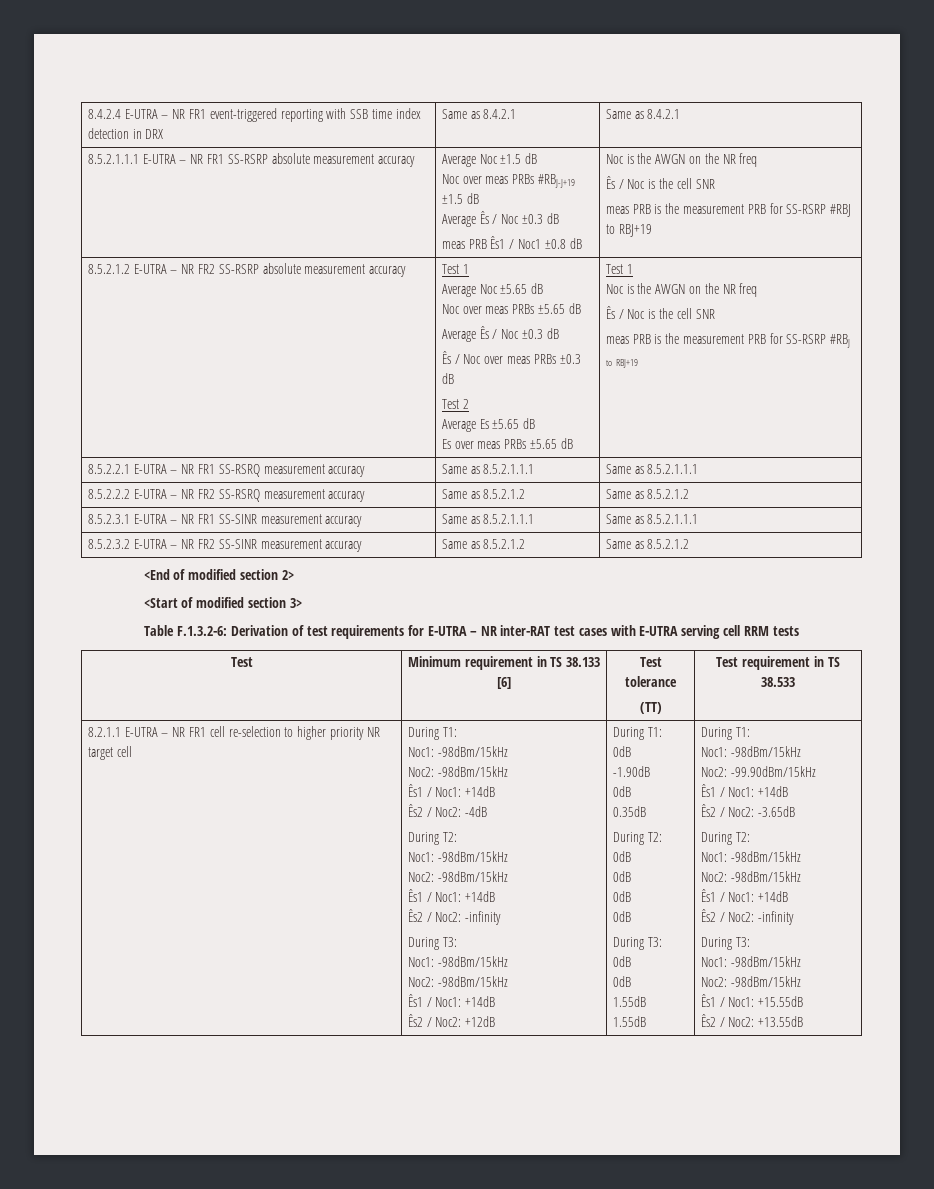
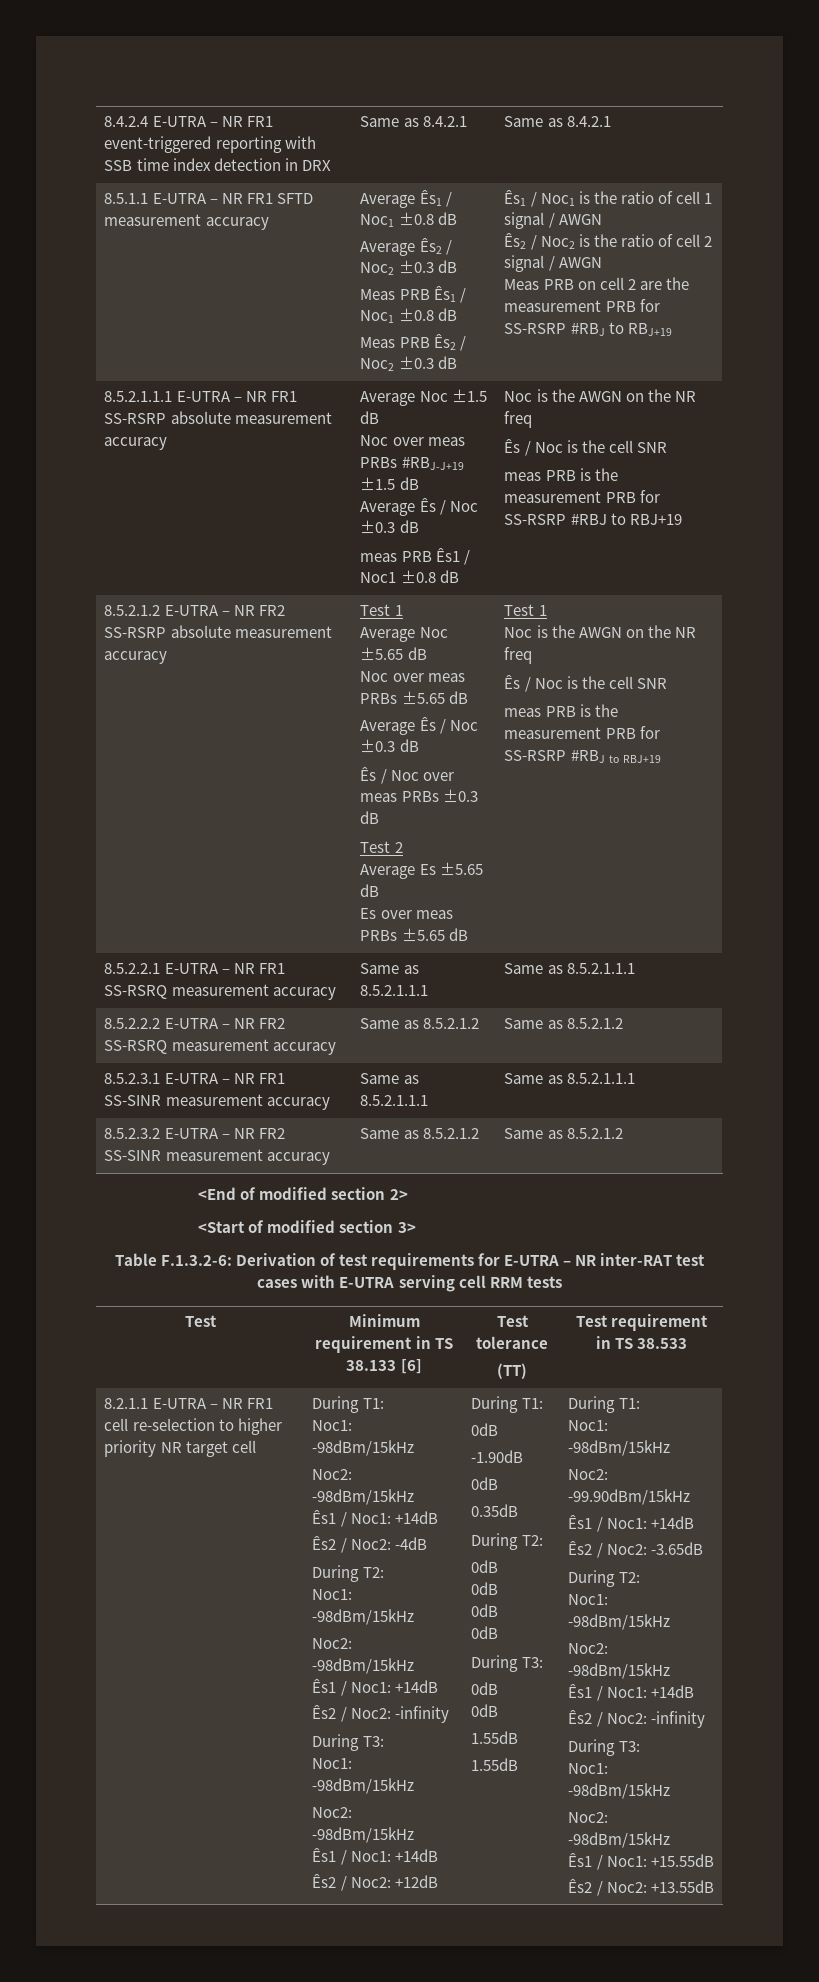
+ 8.5.1.1 E-UTRA – NR FR1 SFTD measurement accuracy | Average Ês1 / Noc1 ±0.8 dB
+ Average Ês2 / Noc2 ±0.3 dB
+ Meas PRB Ês1 / Noc1 ±0.8 dB
+ Meas PRB Ês2 / Noc2 ±0.3 dB | Ês1 / Noc1 is the ratio of cell 1 signal / AWGN
+ Ês2 / Noc2 is the ratio of cell 2 signal / AWGN
+ Meas PRB on cell 2 are the measurement PRB for SS-RSRP #RBJ to RBJ+19

